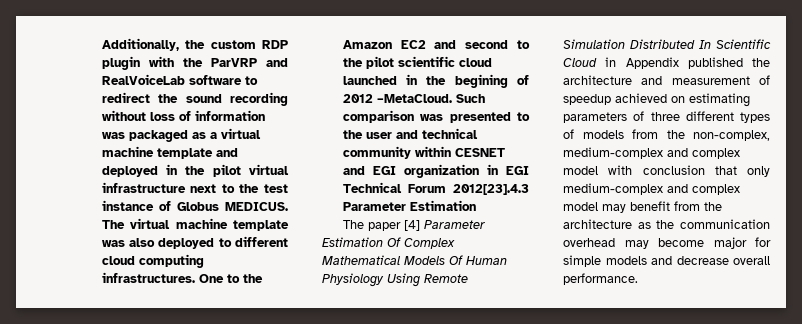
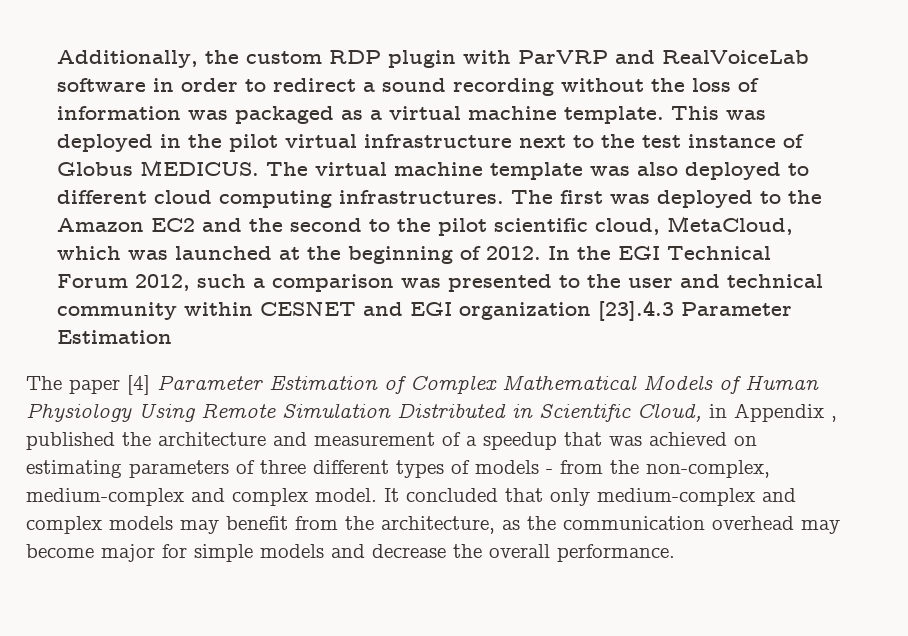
- Additionally, the custom RDP plugin with the ParVRP and RealVoiceLab software to redirect the sound recording without loss of information was packaged as a virtual machine template and deployed in the pilot virtual infrastructure next to the test instance of Globus MEDICUS.
+ Additionally, the custom RDP plugin with ParVRP and RealVoiceLab software in order to redirect a sound recording without the loss of information was packaged as a virtual machine template. This was deployed in the pilot virtual infrastructure next to the test instance of Globus MEDICUS.
- One to the Amazon EC2 and second to the pilot scientific cloud launched in the begining of 2012 –MetaCloud. Such comparison was presented to the user and technical community within CESNET and EGI organization in EGI Technical Forum 2012[23].4.3 Parameter Estimation
+ The first was deployed to the Amazon EC2 and the second to the pilot scientific cloud, MetaCloud, which was launched at the beginning of 2012. In the EGI Technical Forum 2012, such a comparison was presented to the user and technical community within CESNET and EGI organization [23].4.3 Parameter Estimation
- The paper [4] Parameter Estimation Of Complex Mathematical Models Of Human Physiology Using Remote Simulation Distributed In Scientific Cloud in Appendix published the architecture and measurement of speedup achieved on estimating parameters of three different types of models from the non-complex, medium-complex and complex model with conclusion that only medium-complex and complex model may benefit from the architecture as the communication overhead may become major for simple models and decrease overall performance.
+ The paper [4] Parameter Estimation of Complex Mathematical Models of Human Physiology Using Remote Simulation Distributed in Scientific Cloud, in Appendix , published the architecture and measurement of a speedup that was achieved on estimating parameters of three different types of models - from the non-complex, medium-complex and complex model. It concluded that only medium-complex and complex models may benefit from the architecture, as the communication overhead may become major for simple models and decrease the overall performance.

